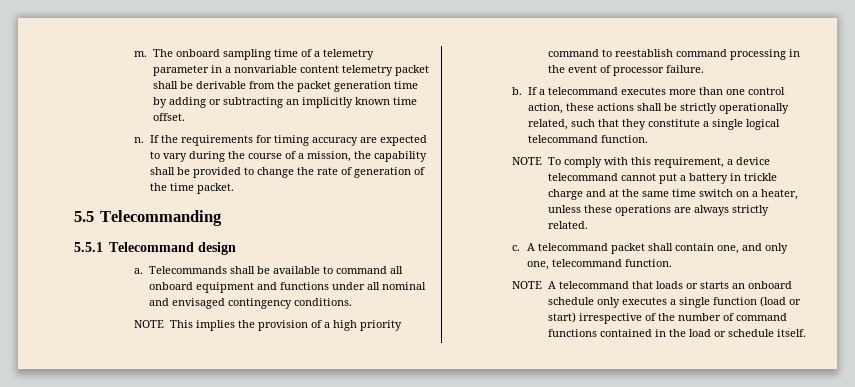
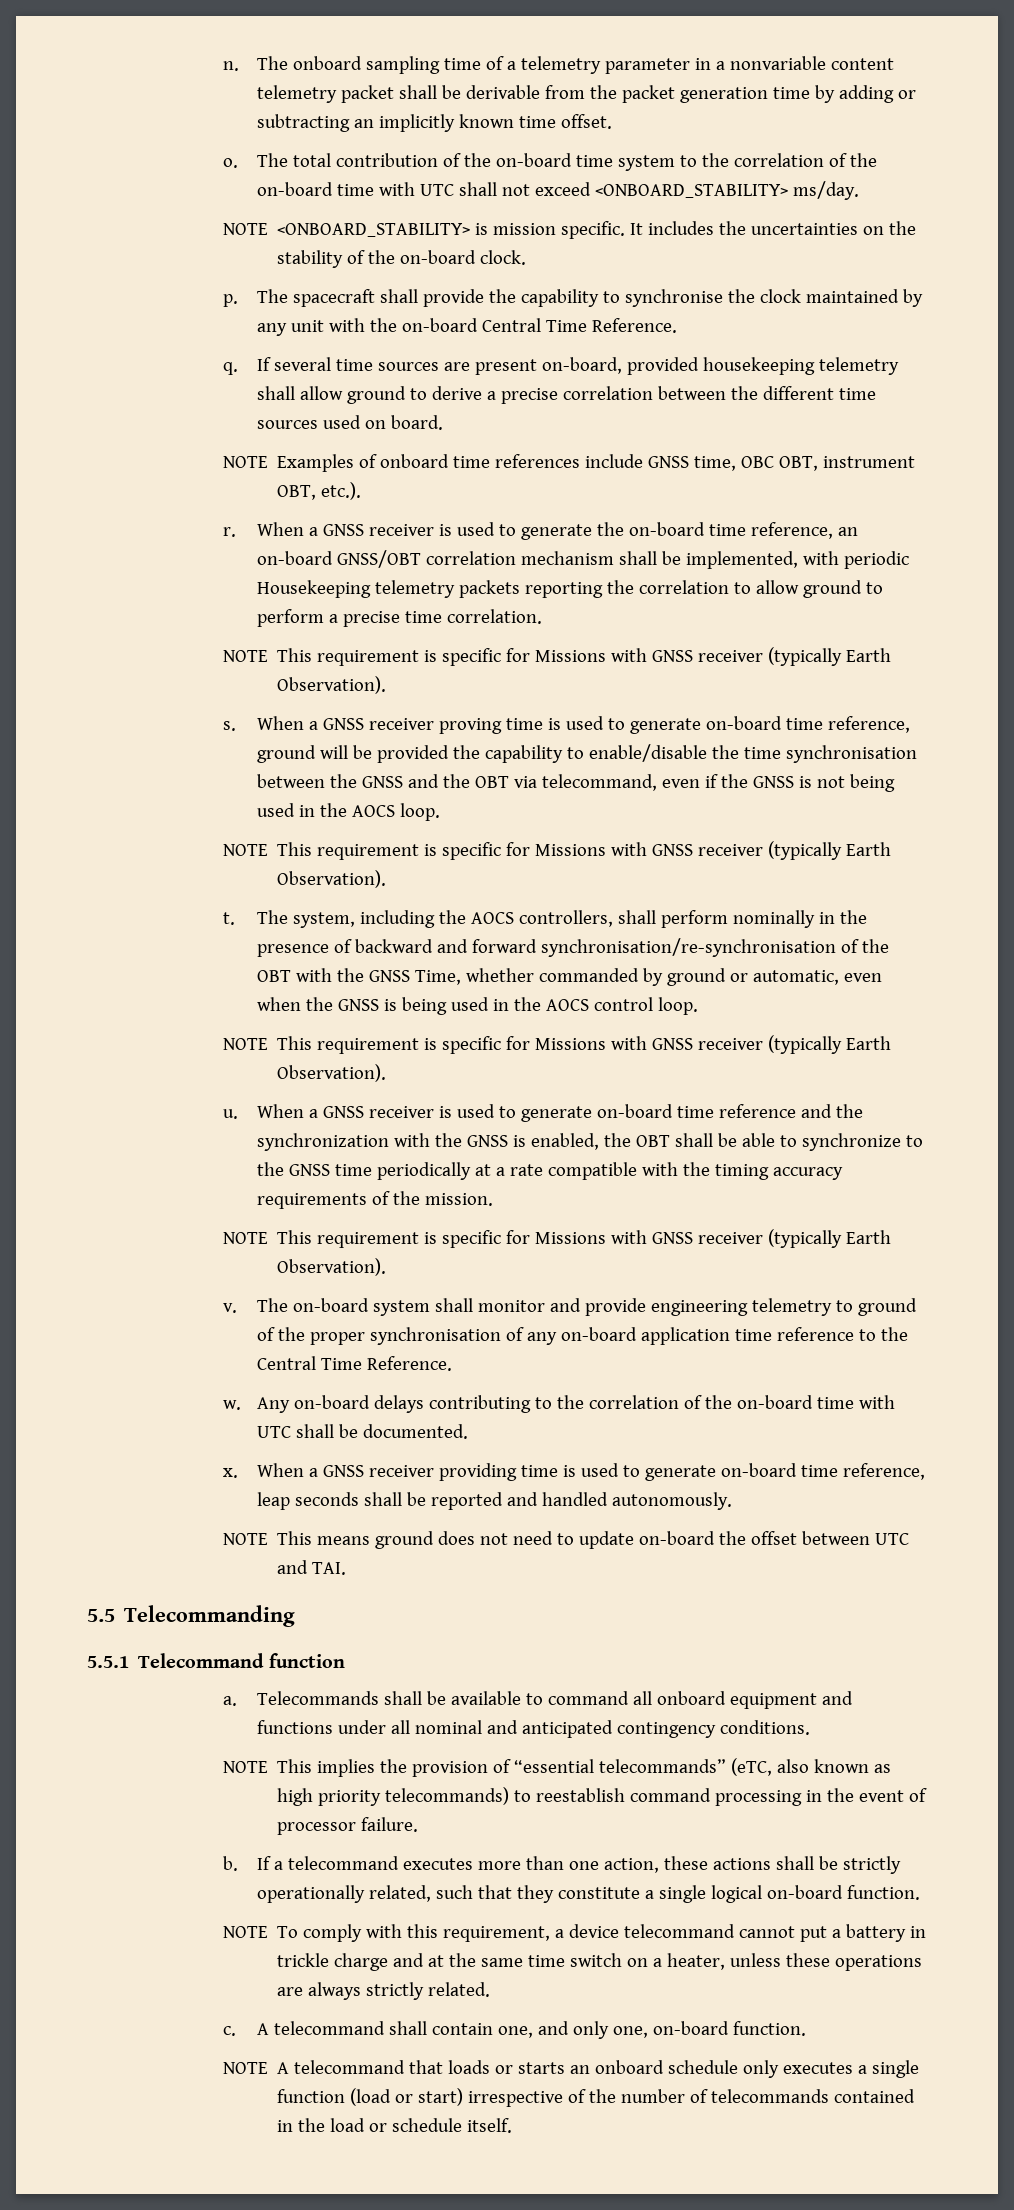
- m.
+ n.
- n. If the requirements for timing accuracy are expected to vary during the course of a mission, the capability shall be provided to change the rate of generation of the time packet.
+ o. The total contribution of the on-board time system to the correlation of the on-board time with UTC shall not exceed <ONBOARD_STABILITY> ms/day.
+ NOTE <ONBOARD_STABILITY> is mission specific. It includes the uncertainties on the stability of the on-board clock.
+ p. The spacecraft shall provide the capability to synchronise the clock maintained by any unit with the on-board Central Time Reference.
+ q. If several time sources are present on-board, provided housekeeping telemetry shall allow ground to derive a precise correlation between the different time sources used on board.
+ NOTE Examples of onboard time references include GNSS time, OBC OBT, instrument OBT, etc.).
+ r. When a GNSS receiver is used to generate the on-board time reference, an on-board GNSS/OBT correlation mechanism shall be implemented, with periodic Housekeeping telemetry packets reporting the correlation to allow ground to perform a precise time correlation.
+ NOTE This requirement is specific for Missions with GNSS receiver (typically Earth Observation).
+ s. When a GNSS receiver proving time is used to generate on-board time reference, ground will be provided the capability to enable/disable the time synchronisation between the GNSS and the OBT via telecommand, even if the GNSS is not being used in the AOCS loop.
+ NOTE This requirement is specific for Missions with GNSS receiver (typically Earth Observation).
+ t. The system, including the AOCS controllers, shall perform nominally in the presence of backward and forward synchronisation/re-synchronisation of the OBT with the GNSS Time, whether commanded by ground or automatic, even when the GNSS is being used in the AOCS control loop.
+ NOTE This requirement is specific for Missions with GNSS receiver (typically Earth Observation).
+ u. When a GNSS receiver is used to generate on-board time reference and the synchronization with the GNSS is enabled, the OBT shall be able to synchronize to the GNSS time periodically at a rate compatible with the timing accuracy requirements of the mission.
+ NOTE This requirement is specific for Missions with GNSS receiver (typically Earth Observation).
+ v. The on-board system shall monitor and provide engineering telemetry to ground of the proper synchronisation of any on-board application time reference to the Central Time Reference.
+ w. Any on-board delays contributing to the correlation of the on-board time with UTC shall be documented.
+ x. When a GNSS receiver providing time is used to generate on-board time reference, leap seconds shall be reported and handled autonomously.
+ NOTE This means ground does not need to update on-board the offset between UTC and TAI.
- 5.5.1 Telecommand design
+ 5.5.1 Telecommand function
- Telecommands shall be available to command all onboard equipment and functions under all nominal and envisaged contingency conditions.
+ Telecommands shall be available to command all onboard equipment and functions under all nominal and anticipated contingency conditions.
- NOTE This implies the provision of a high priority command to reestablish command processing in the event of processor failure.
+ NOTE This implies the provision of “essential telecommands” (eTC, also known as high priority telecommands) to reestablish command processing in the event of processor failure.
- If a telecommand executes more than one control action, these actions shall be strictly operationally related, such that they constitute a single logical telecommand function.
+ If a telecommand executes more than one action, these actions shall be strictly operationally related, such that they constitute a single logical on-board function.
- A telecommand packet shall contain one, and only one, telecommand function.
+ A telecommand shall contain one, and only one, on-board function.
- NOTE A telecommand that loads or starts an onboard schedule only executes a single function (load or start) irrespective of the number of command functions contained in the load or schedule itself.
+ NOTE A telecommand that loads or starts an onboard schedule only executes a single function (load or start) irrespective of the number of telecommands contained in the load or schedule itself.

